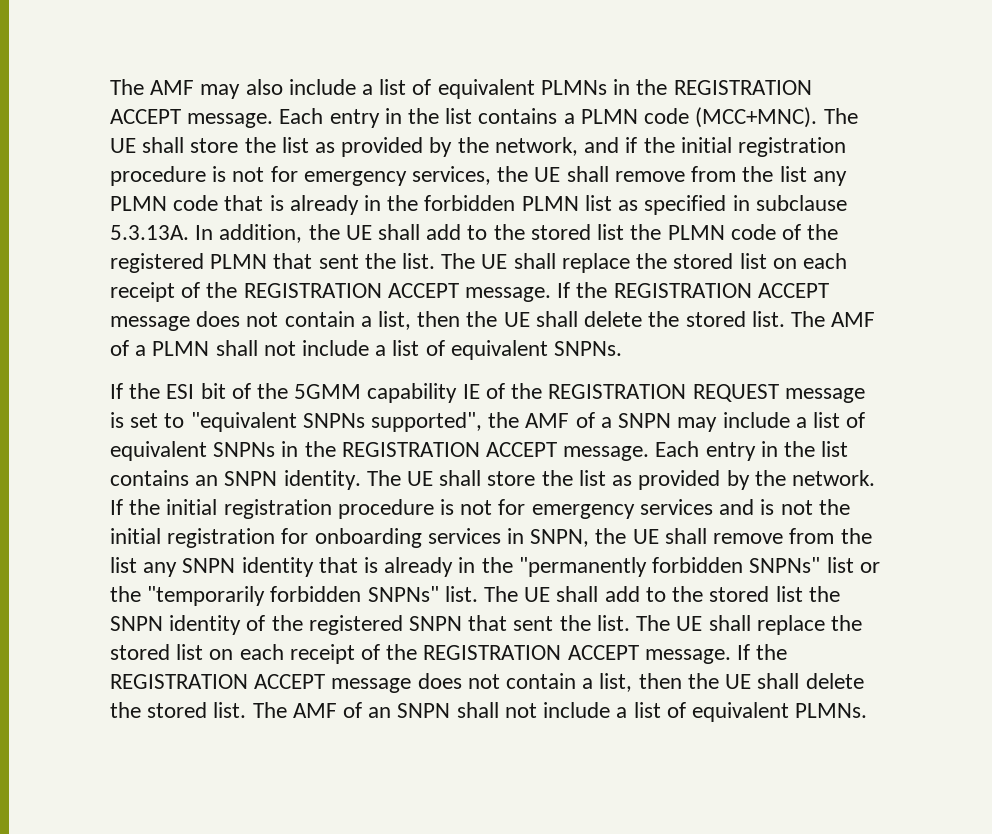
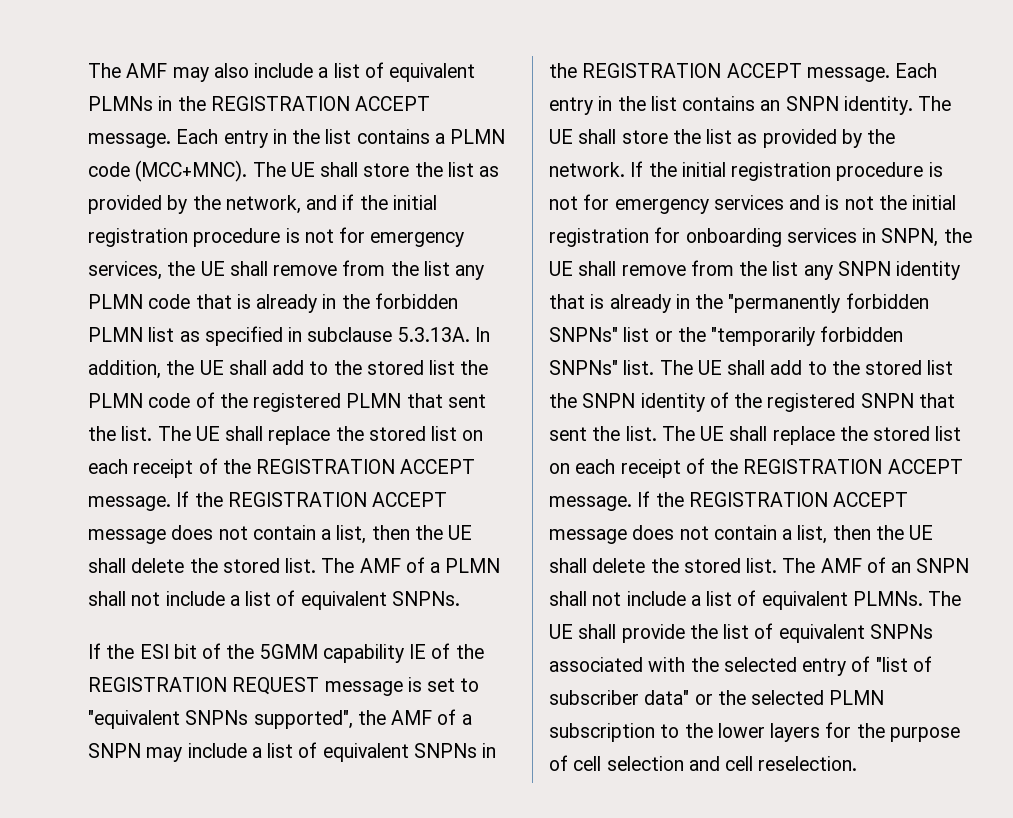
+ The UE shall provide the list of equivalent SNPNs associated with the selected entry of "list of subscriber data" or the selected PLMN subscription to the lower layers for the purpose of cell selection and cell reselection.

